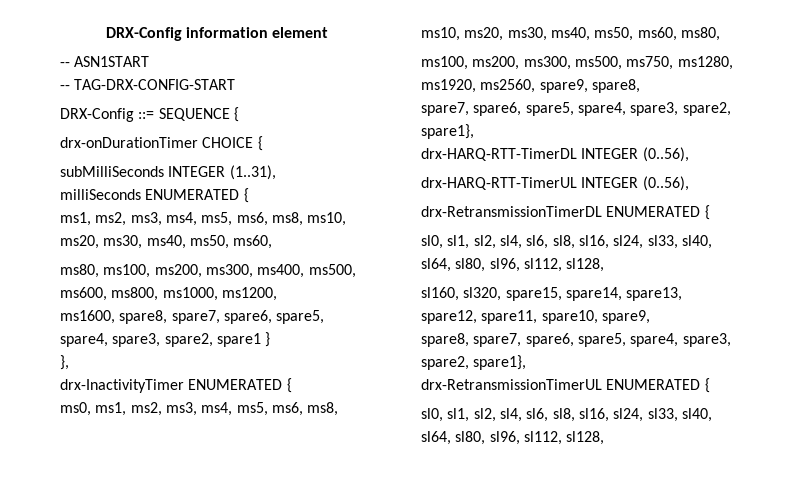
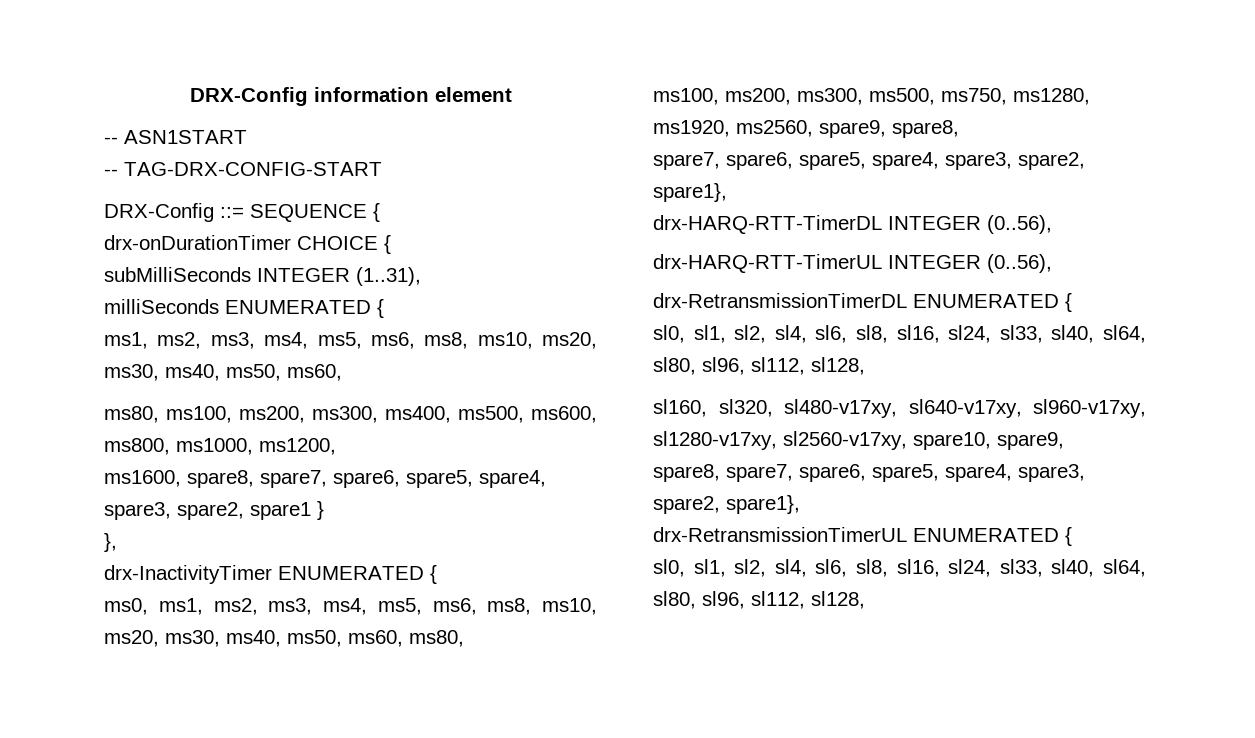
- sl160, sl320, spare15, spare14, spare13, spare12, spare11, spare10, spare9,
+ sl160, sl320, sl480-v17xy, sl640-v17xy, sl960-v17xy, sl1280-v17xy, sl2560-v17xy, spare10, spare9,

